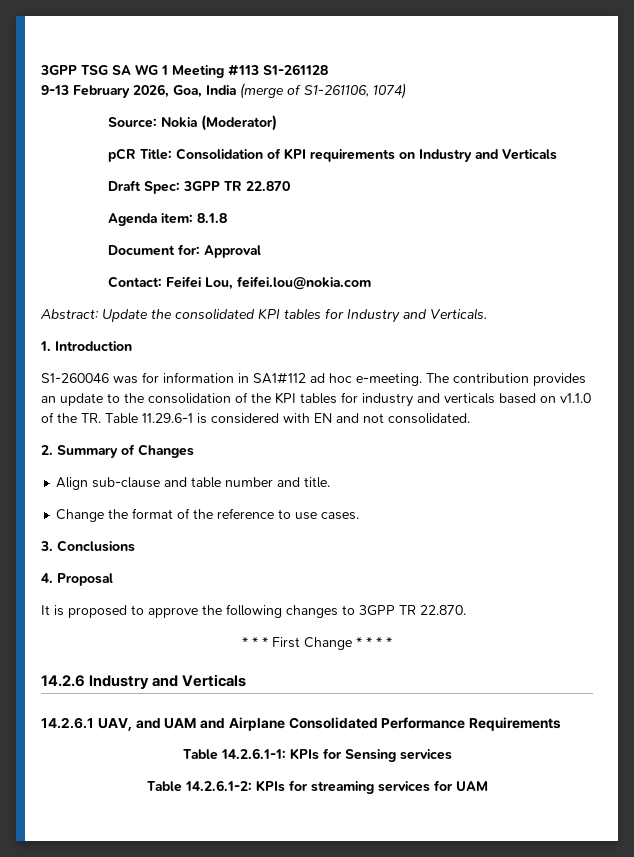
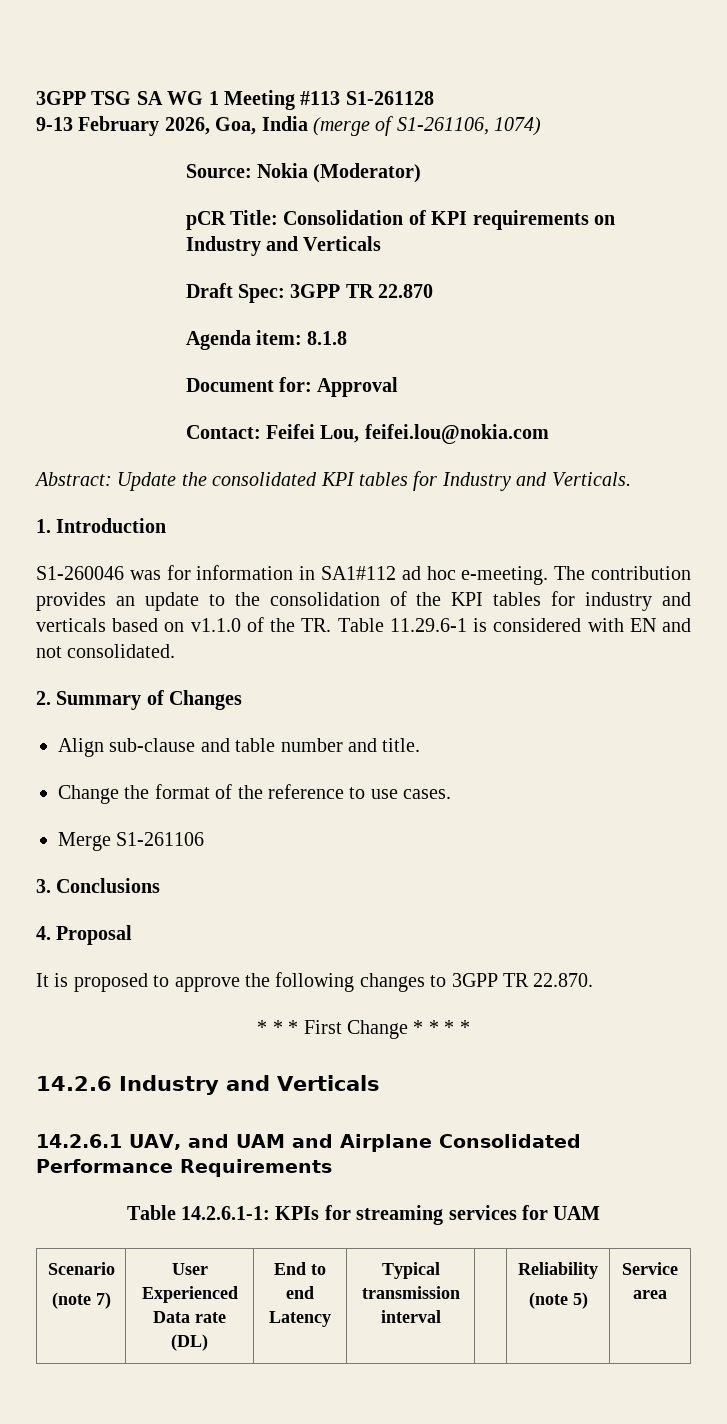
+ Merge S1-261106
- Table 14.2.6.1-1: KPIs for Sensing services
- Table 14.2.6.1-2: KPIs for streaming services for UAM
+ Table 14.2.6.1-1: KPIs for streaming services for UAM
+ Scenario
+ (note 7) | User Experienced Data rate (DL) | End to end Latency | Typical transmission interval | | Reliability
+ (note 5) | Service area

